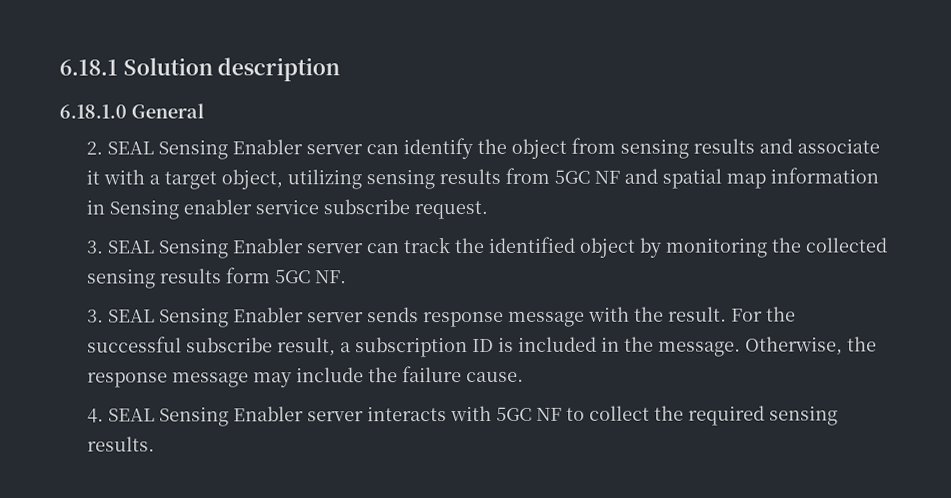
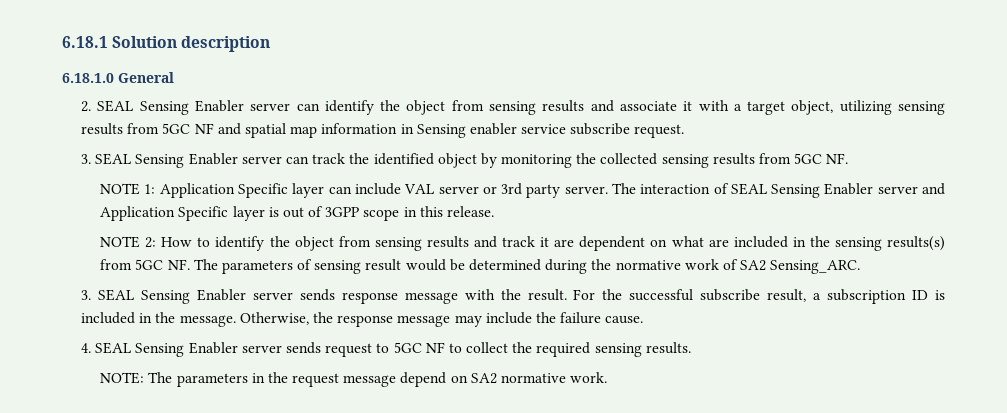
- 3. SEAL Sensing Enabler server can track the identified object by monitoring the collected sensing results form 5GC NF.
+ 3. SEAL Sensing Enabler server can track the identified object by monitoring the collected sensing results from 5GC NF.
+ NOTE 1: Application Specific layer can include VAL server or 3rd party server. The interaction of SEAL Sensing Enabler server and Application Specific layer is out of 3GPP scope in this release.
+ NOTE 2: How to identify the object from sensing results and track it are dependent on what are included in the sensing results(s) from 5GC NF. The parameters of sensing result would be determined during the normative work of SA2 Sensing_ARC.
- 4. SEAL Sensing Enabler server interacts with 5GC NF to collect the required sensing results.
+ 4. SEAL Sensing Enabler server sends request to 5GC NF to collect the required sensing results.
+ NOTE: The parameters in the request message depend on SA2 normative work.

